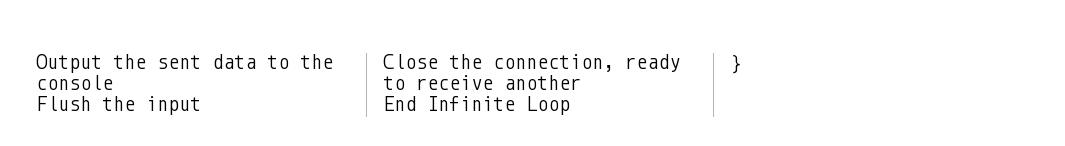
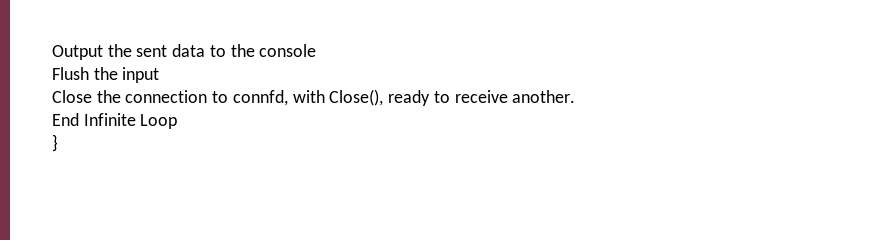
- Close the connection, ready to receive another
+ Close the connection to connfd, with Close(), ready to receive another.

